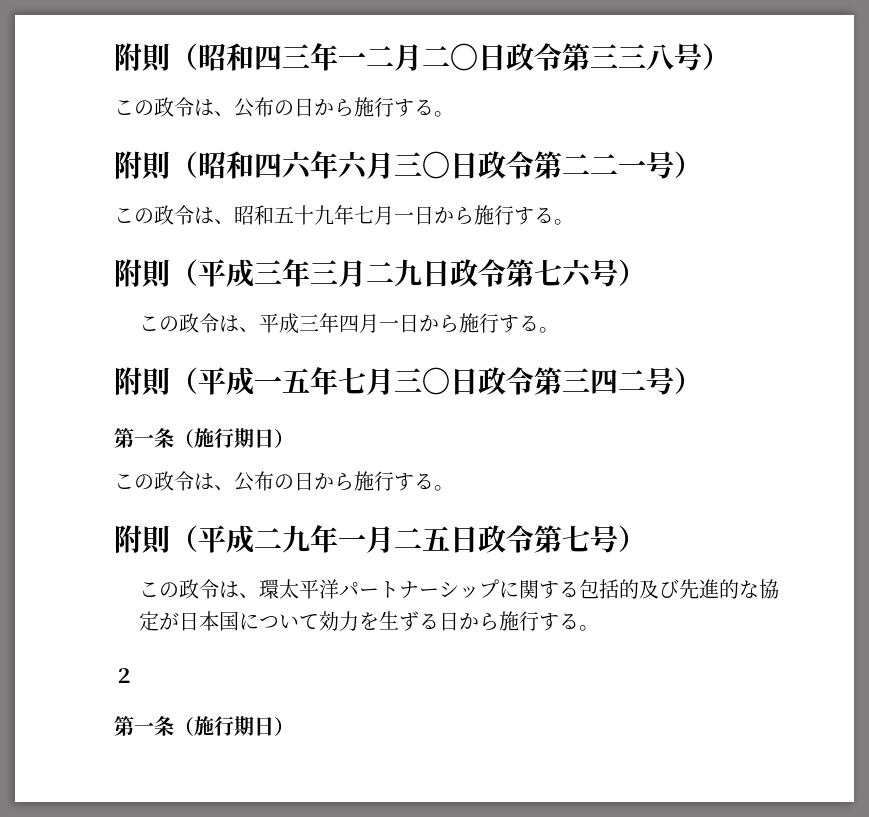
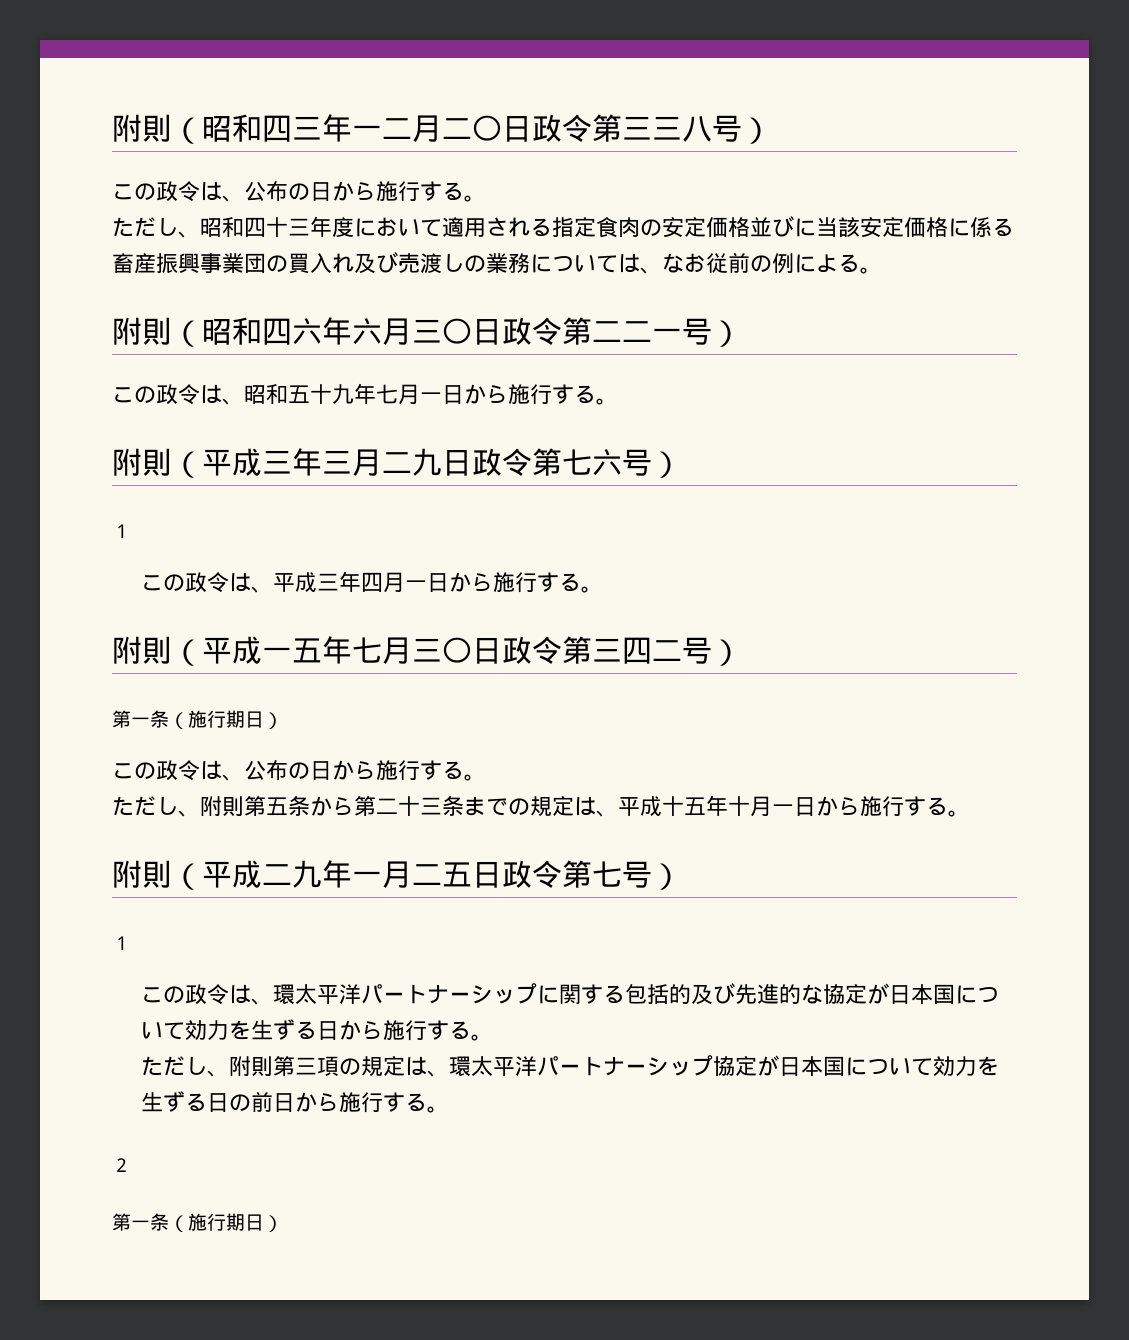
+ ただし、昭和四十三年度において適用される指定食肉の安定価格並びに当該安定価格に係る畜産振興事業団の買入れ及び売渡しの業務については、なお従前の例による。
  附則（平成三年三月二九日政令第七六号）
+ １
+ ただし、附則第五条から第二十三条までの規定は、平成十五年十月一日から施行する。
  附則（平成二九年一月二五日政令第七号）
+ １
+ ただし、附則第三項の規定は、環太平洋パートナーシップ協定が日本国について効力を生ずる日の前日から施行する。

